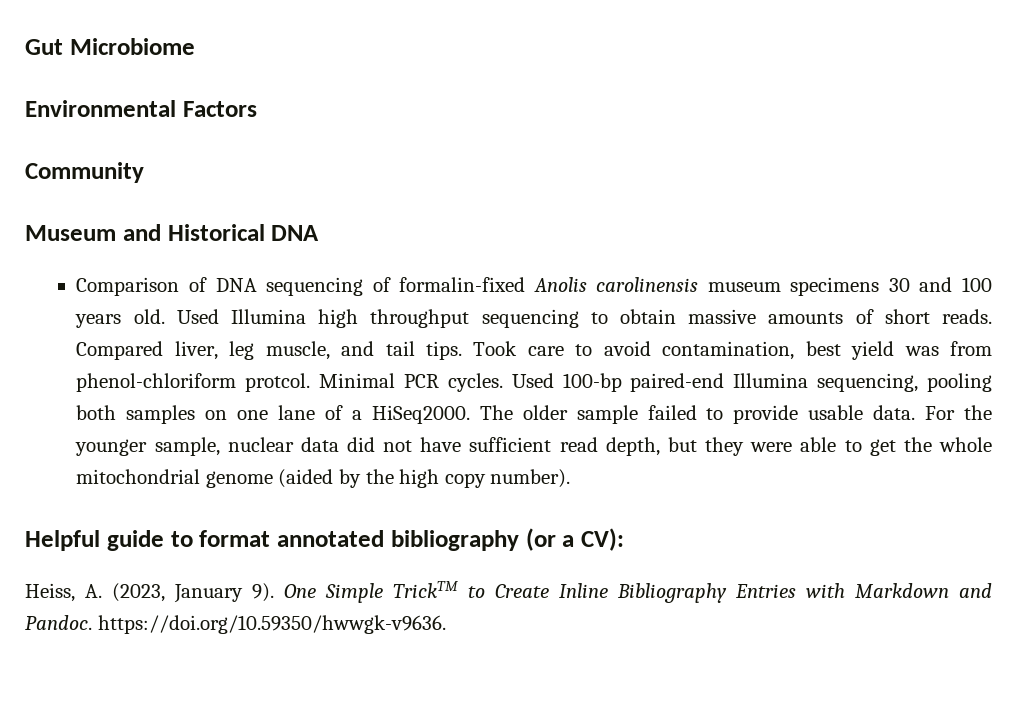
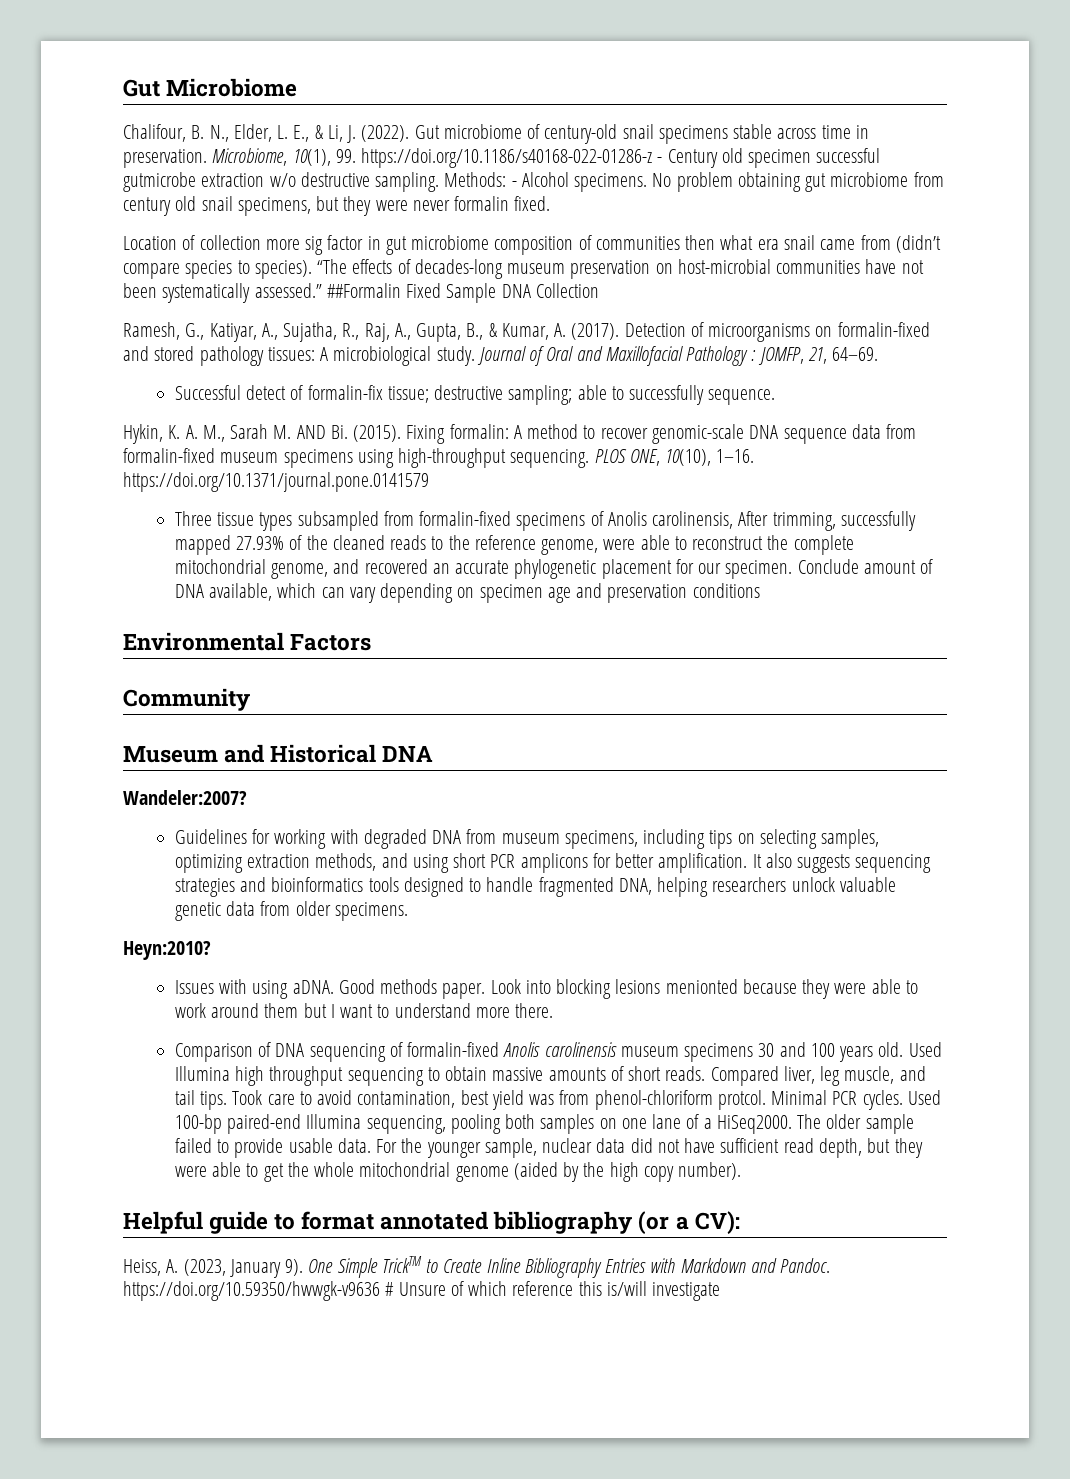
+ Chalifour, B. N., Elder, L. E., & Li, J. (2022). Gut microbiome of century-old snail specimens stable across time in preservation. Microbiome, 10(1), 99. https://doi.org/10.1186/s40168-022-01286-z - Century old specimen successful gutmicrobe extraction w/o destructive sampling. Methods: - Alcohol specimens. No problem obtaining gut microbiome from century old snail specimens, but they were never formalin fixed.
+ Location of collection more sig factor in gut microbiome composition of communities then what era snail came from (didn’t compare species to species). “The effects of decades-long museum preservation on host-microbial communities have not been systematically assessed.” ##Formalin Fixed Sample DNA Collection
+ Ramesh, G., Katiyar, A., Sujatha, R., Raj, A., Gupta, B., & Kumar, A. (2017). Detection of microorganisms on formalin-fixed and stored pathology tissues: A microbiological study. Journal of Oral and Maxillofacial Pathology : JOMFP, 21, 64–69.
+ Successful detect of formalin-fix tissue; destructive sampling; able to successfully sequence.
+ Hykin, K. A. M., Sarah M. AND Bi. (2015). Fixing formalin: A method to recover genomic-scale DNA sequence data from formalin-fixed museum specimens using high-throughput sequencing. PLOS ONE, 10(10), 1–16. https://doi.org/10.1371/journal.pone.0141579
+ Three tissue types subsampled from formalin-fixed specimens of Anolis carolinensis, After trimming, successfully mapped 27.93% of the cleaned reads to the reference genome, were able to reconstruct the complete mitochondrial genome, and recovered an accurate phylogenetic placement for our specimen. Conclude amount of DNA available, which can vary depending on specimen age and preservation conditions
+ Wandeler:2007?
+ Guidelines for working with degraded DNA from museum specimens, including tips on selecting samples, optimizing extraction methods, and using short PCR amplicons for better amplification. It also suggests sequencing strategies and bioinformatics tools designed to handle fragmented DNA, helping researchers unlock valuable genetic data from older specimens.
+ Heyn:2010?
+ Issues with using aDNA. Good methods paper. Look into blocking lesions menionted because they were able to work around them but I want to understand more there.
- One Simple TrickTM to Create Inline Bibliography Entries with Markdown and Pandoc. https://doi.org/10.59350/hwwgk-v9636.
+ One Simple TrickTM to Create Inline Bibliography Entries with Markdown and Pandoc. https://doi.org/10.59350/hwwgk-v9636 # Unsure of which reference this is/will investigate

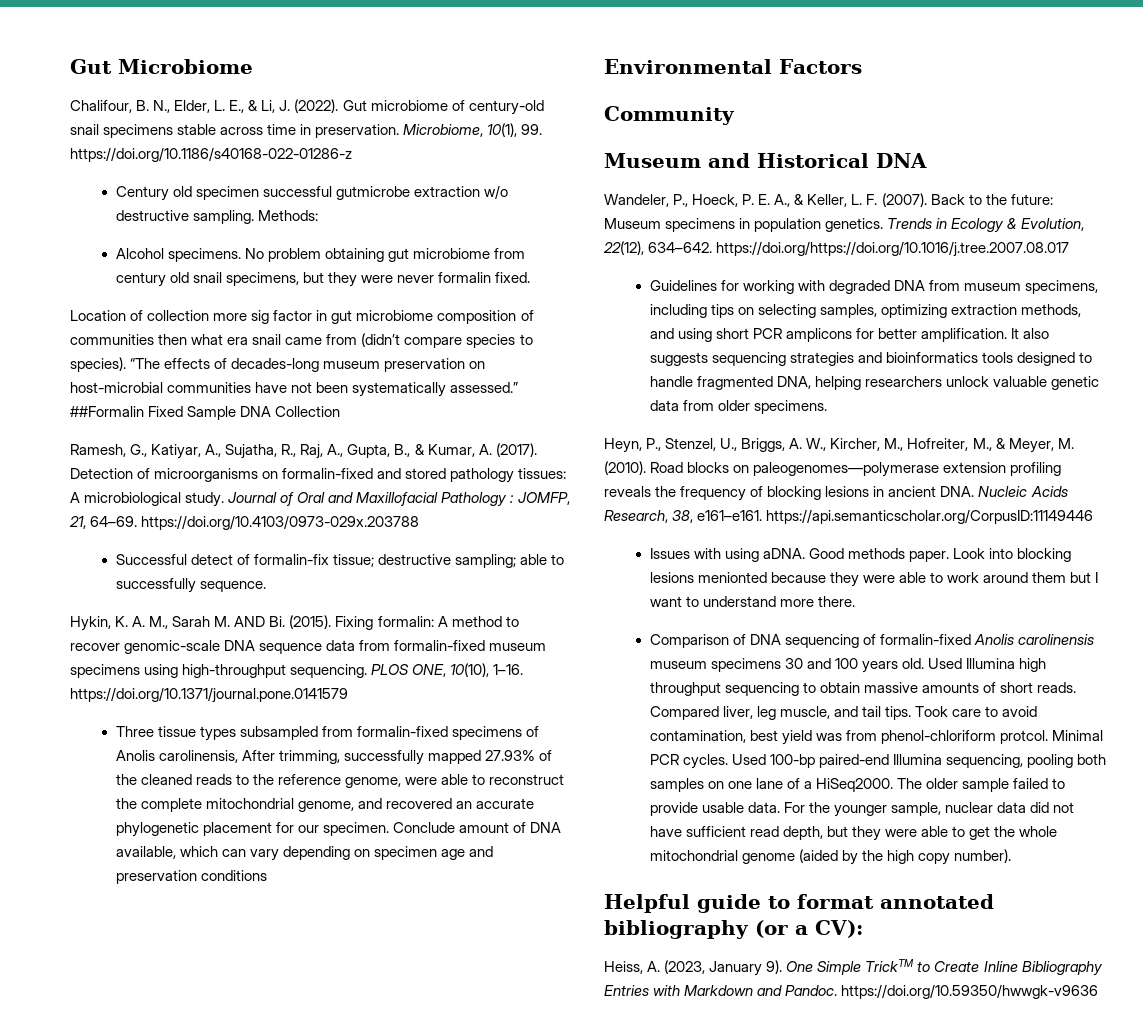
- Microbiome, 10(1), 99. https://doi.org/10.1186/s40168-022-01286-z - Century old specimen successful gutmicrobe extraction w/o destructive sampling.
+ Microbiome, 10(1), 99. https://doi.org/10.1186/s40168-022-01286-z
+ Century old specimen successful gutmicrobe extraction w/o destructive sampling.
- Methods: - Alcohol specimens.
+ Methods:
+ Alcohol specimens.
- Journal of Oral and Maxillofacial Pathology : JOMFP, 21, 64–69.
+ Journal of Oral and Maxillofacial Pathology : JOMFP, 21, 64–69. https://doi.org/10.4103/0973-029x.203788
- Wandeler:2007?
+ Wandeler, P., Hoeck, P. E. A., & Keller, L. F. (2007). Back to the future: Museum specimens in population genetics. Trends in Ecology & Evolution, 22(12), 634–642. https://doi.org/https://doi.org/10.1016/j.tree.2007.08.017
- Heyn:2010?
+ Heyn, P., Stenzel, U., Briggs, A. W., Kircher, M., Hofreiter, M., & Meyer, M. (2010). Road blocks on paleogenomes—polymerase extension profiling reveals the frequency of blocking lesions in ancient DNA. Nucleic Acids Research, 38, e161–e161. https://api.semanticscholar.org/CorpusID:11149446
- One Simple TrickTM to Create Inline Bibliography Entries with Markdown and Pandoc. https://doi.org/10.59350/hwwgk-v9636 # Unsure of which reference this is/will investigate
+ One Simple TrickTM to Create Inline Bibliography Entries with Markdown and Pandoc. https://doi.org/10.59350/hwwgk-v9636

